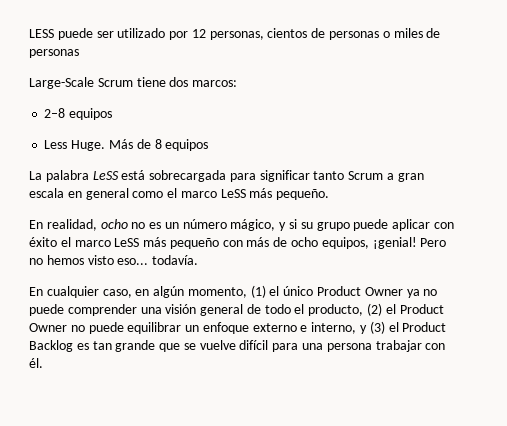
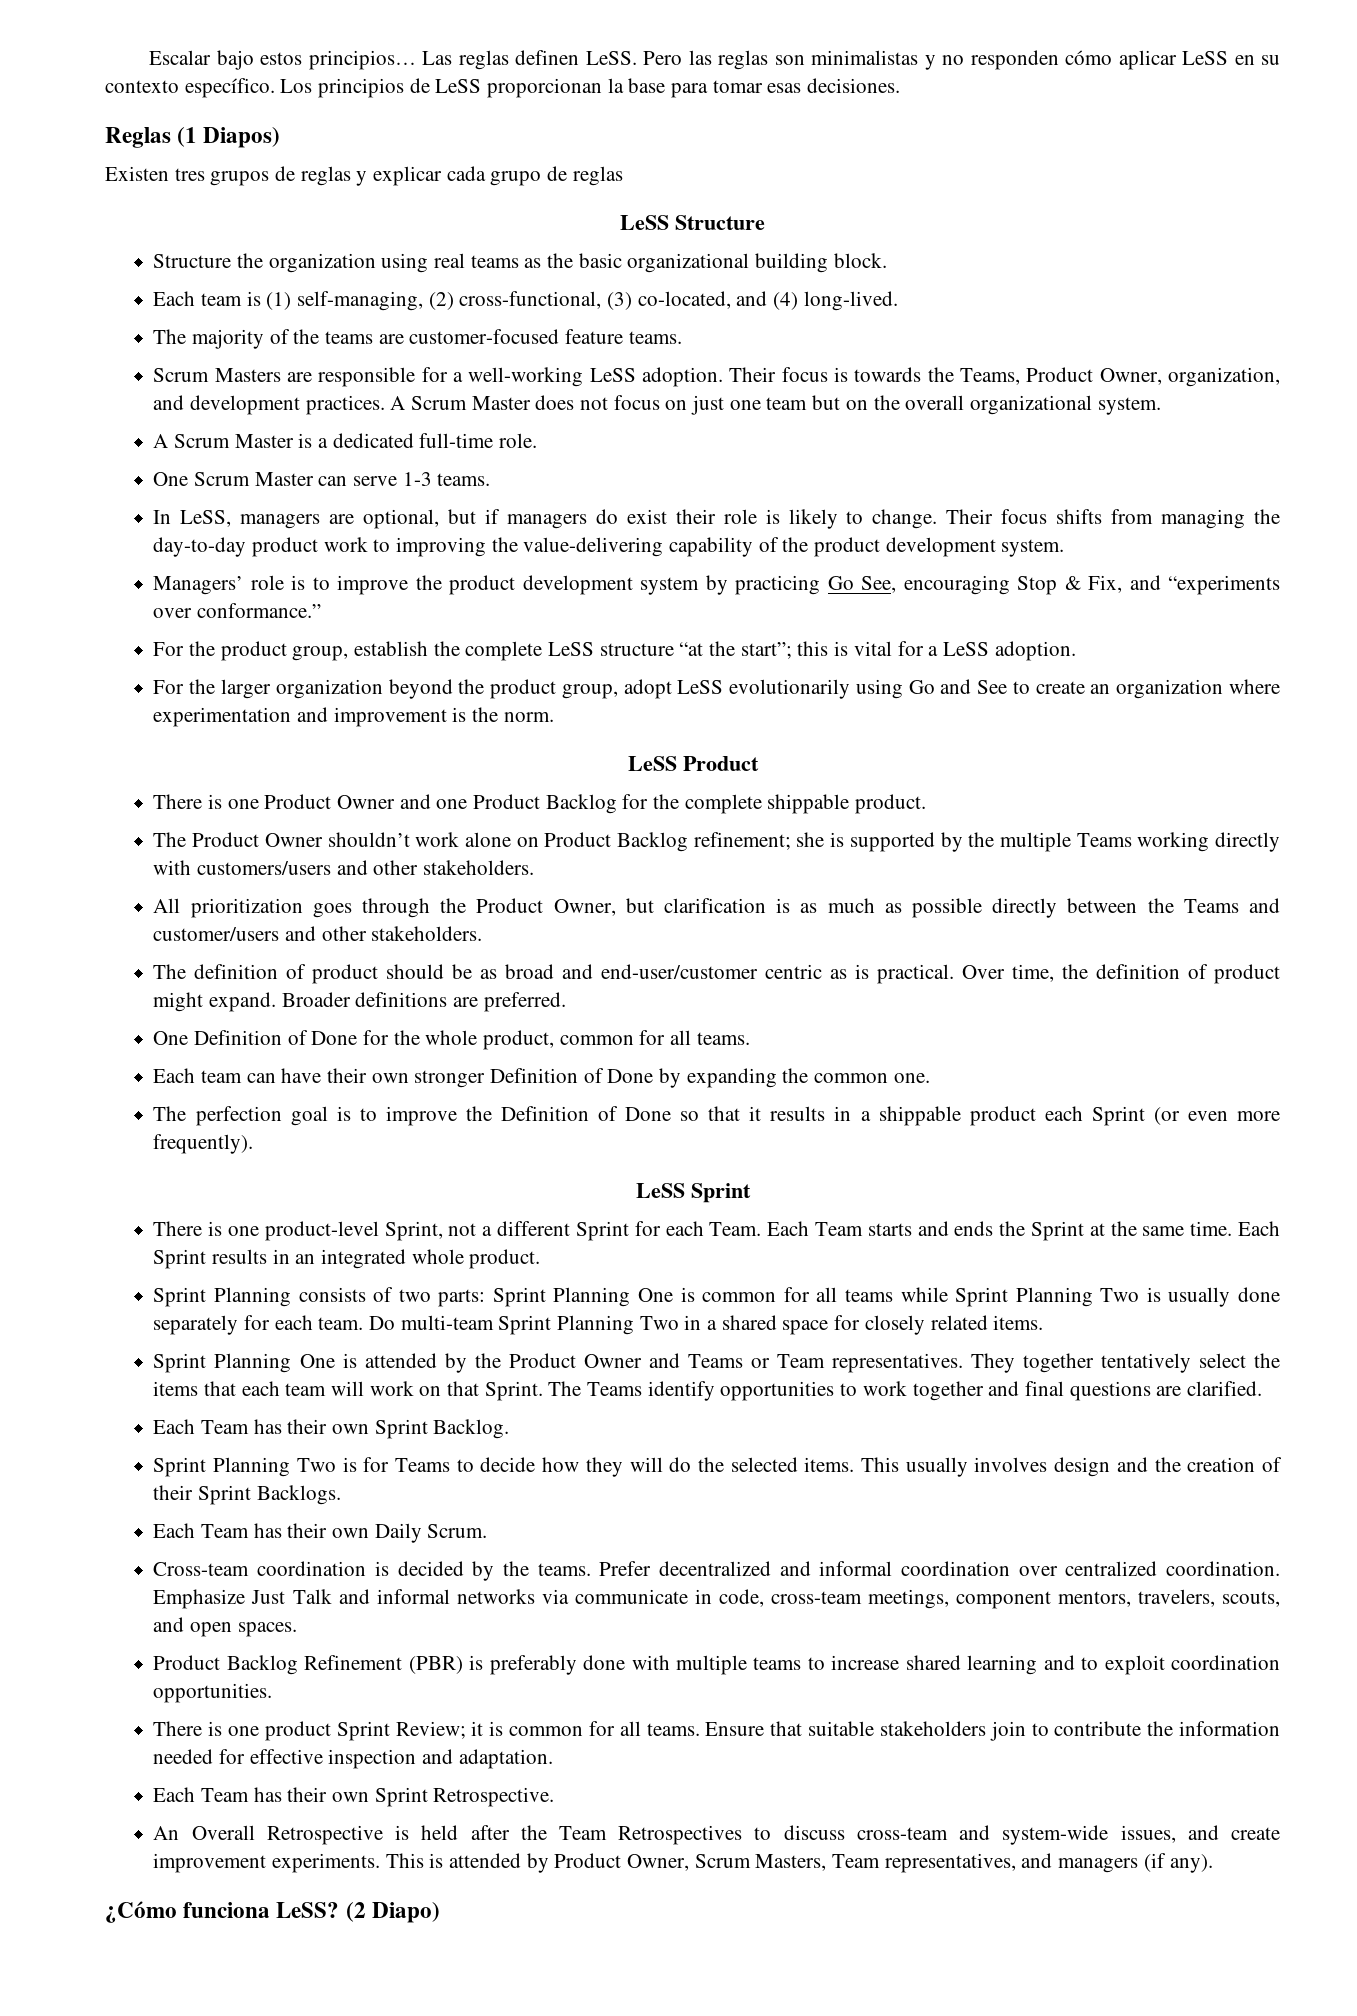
- LESS puede ser utilizado por 12 personas, cientos de personas o miles de personas
- Large-Scale Scrum tiene dos marcos:
- 2–8 equipos
- Less Huge. Más de 8 equipos
- La palabra LeSS está sobrecargada para significar tanto Scrum a gran escala en general como el marco LeSS más pequeño.
- En realidad, ocho no es un número mágico, y si su grupo puede aplicar con éxito el marco LeSS más pequeño con más de ocho equipos, ¡genial! Pero no hemos visto eso... todavía.
- En cualquier caso, en algún momento, (1) el único Product Owner ya no puede comprender una visión general de todo el producto, (2) el Product Owner no puede equilibrar un enfoque externo e interno, y (3) el Product Backlog es tan grande que se vuelve difícil para una persona trabajar con él.
+ Escalar bajo estos principios… Las reglas definen LeSS. Pero las reglas son minimalistas y no responden cómo aplicar LeSS en su contexto específico. Los principios de LeSS proporcionan la base para tomar esas decisiones.
+ Reglas (1 Diapos)
+ Existen tres grupos de reglas y explicar cada grupo de reglas
+ LeSS Structure
+ Structure the organization using real teams as the basic organizational building block.
+ Each team is (1) self-managing, (2) cross-functional, (3) co-located, and (4) long-lived.
+ The majority of the teams are customer-focused feature teams.
+ Scrum Masters are responsible for a well-working LeSS adoption. Their focus is towards the Teams, Product Owner, organization, and development practices. A Scrum Master does not focus on just one team but on the overall organizational system.
+ A Scrum Master is a dedicated full-time role.
+ One Scrum Master can serve 1-3 teams.
+ In LeSS, managers are optional, but if managers do exist their role is likely to change. Their focus shifts from managing the day-to-day product work to improving the value-delivering capability of the product development system.
+ Managers’ role is to improve the product development system by practicing Go See, encouraging Stop & Fix, and “experiments over conformance.”
+ For the product group, establish the complete LeSS structure “at the start”; this is vital for a LeSS adoption.
+ For the larger organization beyond the product group, adopt LeSS evolutionarily using Go and See to create an organization where experimentation and improvement is the norm.
+ LeSS Product
+ There is one Product Owner and one Product Backlog for the complete shippable product.
+ The Product Owner shouldn’t work alone on Product Backlog refinement; she is supported by the multiple Teams working directly with customers/users and other stakeholders.
+ All prioritization goes through the Product Owner, but clarification is as much as possible directly between the Teams and customer/users and other stakeholders.
+ The definition of product should be as broad and end-user/customer centric as is practical. Over time, the definition of product might expand. Broader definitions are preferred.
+ One Definition of Done for the whole product, common for all teams.
+ Each team can have their own stronger Definition of Done by expanding the common one.
+ The perfection goal is to improve the Definition of Done so that it results in a shippable product each Sprint (or even more frequently).
+ LeSS Sprint
+ There is one product-level Sprint, not a different Sprint for each Team. Each Team starts and ends the Sprint at the same time. Each Sprint results in an integrated whole product.
+ Sprint Planning consists of two parts: Sprint Planning One is common for all teams while Sprint Planning Two is usually done separately for each team. Do multi-team Sprint Planning Two in a shared space for closely related items.
+ Sprint Planning One is attended by the Product Owner and Teams or Team representatives. They together tentatively select the items that each team will work on that Sprint. The Teams identify opportunities to work together and final questions are clarified.
+ Each Team has their own Sprint Backlog.
+ Sprint Planning Two is for Teams to decide how they will do the selected items. This usually involves design and the creation of their Sprint Backlogs.
+ Each Team has their own Daily Scrum.
+ Cross-team coordination is decided by the teams. Prefer decentralized and informal coordination over centralized coordination. Emphasize Just Talk and informal networks via communicate in code, cross-team meetings, component mentors, travelers, scouts, and open spaces.
+ Product Backlog Refinement (PBR) is preferably done with multiple teams to increase shared learning and to exploit coordination opportunities.
+ There is one product Sprint Review; it is common for all teams. Ensure that suitable stakeholders join to contribute the information needed for effective inspection and adaptation.
+ Each Team has their own Sprint Retrospective.
+ An Overall Retrospective is held after the Team Retrospectives to discuss cross-team and system-wide issues, and create improvement experiments. This is attended by Product Owner, Scrum Masters, Team representatives, and managers (if any).
+ ¿Cómo funciona LeSS? (2 Diapo)

